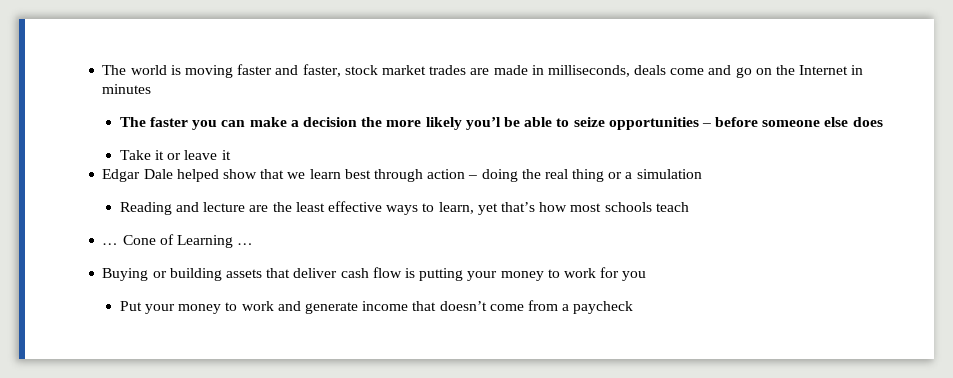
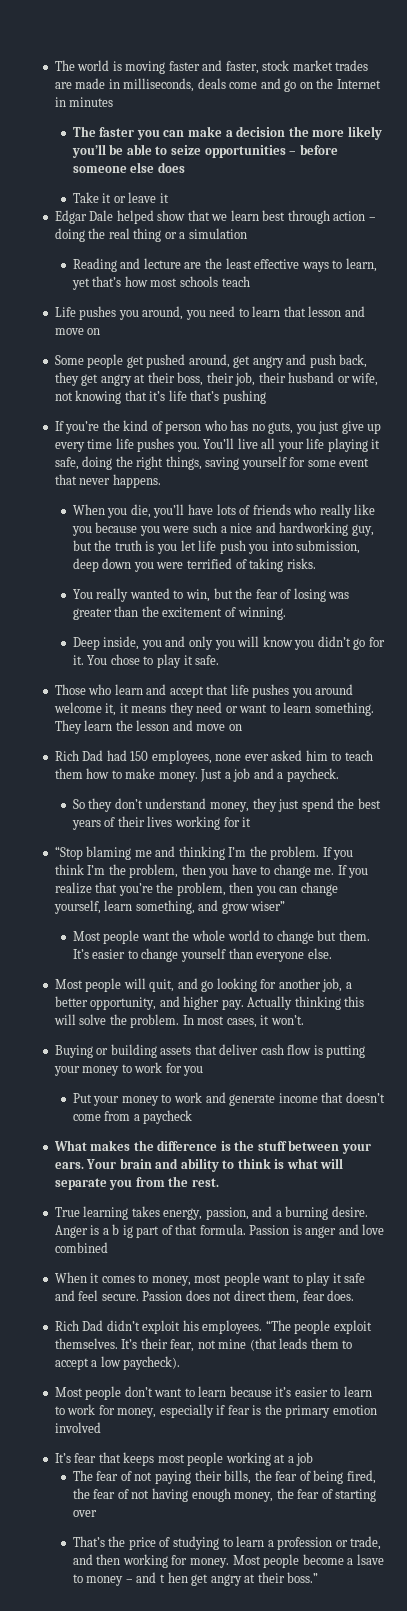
- The faster you can make a decision the more likely you’l be able to seize opportunities – before someone else does
+ The faster you can make a decision the more likely you’ll be able to seize opportunities – before someone else does
- … Cone of Learning …
+ Life pushes you around, you need to learn that lesson and move on
+ Some people get pushed around, get angry and push back, they get angry at their boss, their job, their husband or wife, not knowing that it’s life that’s pushing
+ If you’re the kind of person who has no guts, you just give up every time life pushes you. You’ll live all your life playing it safe, doing the right things, saving yourself for some event that never happens.
+ When you die, you’ll have lots of friends who really like you because you were such a nice and hardworking guy, but the truth is you let life push you into submission, deep down you were terrified of taking risks.
+ You really wanted to win, but the fear of losing was greater than the excitement of winning.
+ Deep inside, you and only you will know you didn’t go for it. You chose to play it safe.
+ Those who learn and accept that life pushes you around welcome it, it means they need or want to learn something. They learn the lesson and move on
+ Rich Dad had 150 employees, none ever asked him to teach them how to make money. Just a job and a paycheck.
+ So they don’t understand money, they just spend the best years of their lives working for it
+ “Stop blaming me and thinking I’m the problem. If you think I’m the problem, then you have to change me. If you realize that you’re the problem, then you can change yourself, learn something, and grow wiser”
+ Most people want the whole world to change but them. It’s easier to change yourself than everyone else.
+ Most people will quit, and go looking for another job, a better opportunity, and higher pay. Actually thinking this will solve the problem. In most cases, it won’t.
+ What makes the difference is the stuff between your ears. Your brain and ability to think is what will separate you from the rest.
+ True learning takes energy, passion, and a burning desire. Anger is a b ig part of that formula. Passion is anger and love combined
+ When it comes to money, most people want to play it safe and feel secure. Passion does not direct them, fear does.
+ Rich Dad didn’t exploit his employees. “The people exploit themselves. It’s their fear, not mine (that leads them to accept a low paycheck).
+ Most people don’t want to learn because it’s easier to learn to work for money, especially if fear is the primary emotion involved
+ It’s fear that keeps most people working at a job
+ The fear of not paying their bills, the fear of being fired, the fear of not having enough money, the fear of starting over
+ That’s the price of studying to learn a profession or trade, and then working for money. Most people become a lsave to money – and t hen get angry at their boss.”

